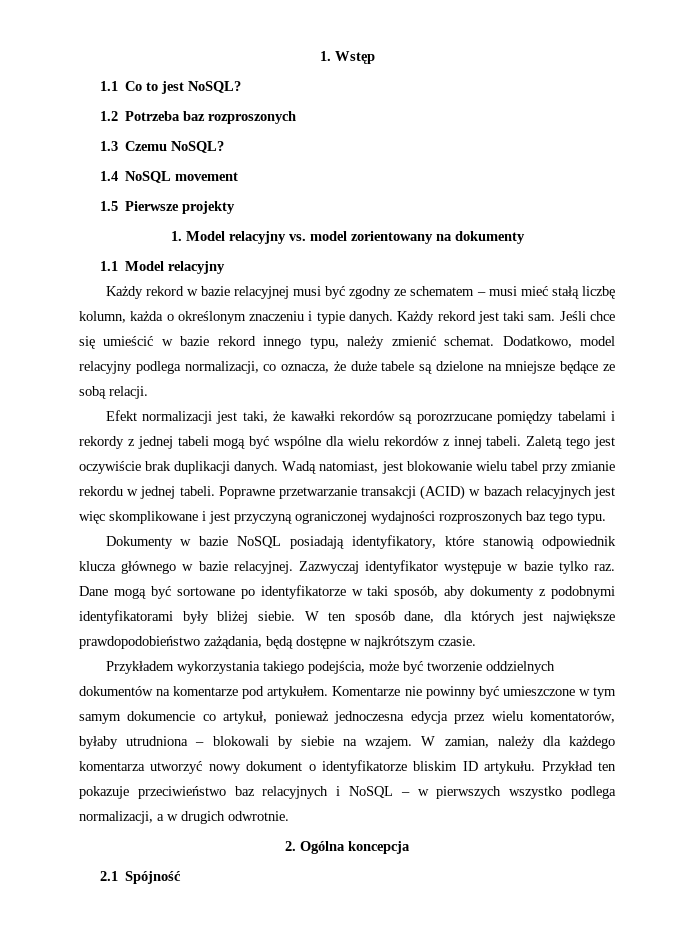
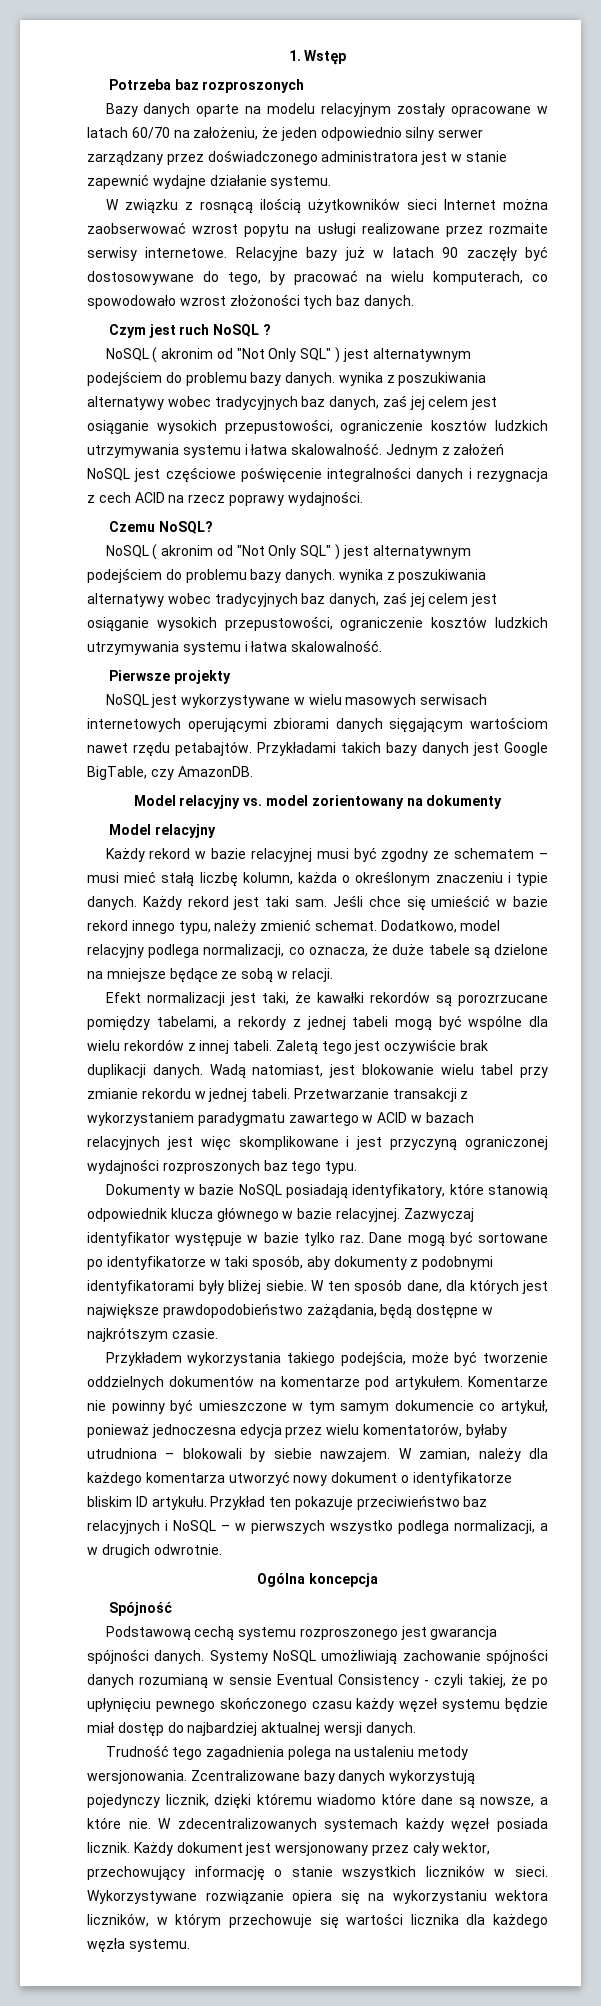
- 1.1 Co to jest NoSQL?
- 1.2 Potrzeba baz rozproszonych
- 1.3 Czemu NoSQL?
- 1.4 NoSQL movement
- 1.5 Pierwsze projekty
- 1. Model relacyjny vs. model zorientowany na dokumenty
- 1.1 Model relacyjny
+ Potrzeba baz rozproszonych
+ Bazy danych oparte na modelu relacyjnym zostały opracowane w latach 60/70 na założeniu, że jeden odpowiednio silny serwer zarządzany przez doświadczonego administratora jest w stanie zapewnić wydajne działanie systemu.
+ W związku z rosnącą ilością użytkowników sieci Internet można zaobserwować wzrost popytu na usługi realizowane przez rozmaite serwisy internetowe. Relacyjne bazy już w latach 90 zaczęły być dostosowywane do tego, by pracować na wielu komputerach, co spowodowało wzrost złożoności tych baz danych.
+ Czym jest ruch NoSQL ?
+ NoSQL ( akronim od "Not Only SQL" ) jest alternatywnym podejściem do problemu bazy danych. wynika z poszukiwania alternatywy wobec tradycyjnych baz danych, zaś jej celem jest osiąganie wysokich przepustowości, ograniczenie kosztów ludzkich utrzymywania systemu i łatwa skalowalność. Jednym z założeń NoSQL jest częściowe poświęcenie integralności danych i rezygnacja z cech ACID na rzecz poprawy wydajności.
+ Czemu NoSQL?
+ NoSQL ( akronim od "Not Only SQL" ) jest alternatywnym podejściem do problemu bazy danych. wynika z poszukiwania alternatywy wobec tradycyjnych baz danych, zaś jej celem jest osiąganie wysokich przepustowości, ograniczenie kosztów ludzkich utrzymywania systemu i łatwa skalowalność.
+ Pierwsze projekty
+ NoSQL jest wykorzystywane w wielu masowych serwisach internetowych operującymi zbiorami danych sięgającym wartościom nawet rzędu petabajtów. Przykładami takich bazy danych jest Google BigTable, czy AmazonDB.
+ Model relacyjny vs. model zorientowany na dokumenty
+ Model relacyjny
- Dodatkowo, model relacyjny podlega normalizacji, co oznacza, że duże tabele są dzielone na mniejsze będące ze sobą relacji.
+ Dodatkowo, model relacyjny podlega normalizacji, co oznacza, że duże tabele są dzielone na mniejsze będące ze sobą w relacji.
- Efekt normalizacji jest taki, że kawałki rekordów są porozrzucane pomiędzy tabelami i rekordy z jednej tabeli mogą być wspólne dla wielu rekordów z innej tabeli.
+ Efekt normalizacji jest taki, że kawałki rekordów są porozrzucane pomiędzy tabelami, a rekordy z jednej tabeli mogą być wspólne dla wielu rekordów z innej tabeli.
- Poprawne przetwarzanie transakcji (ACID) w bazach relacyjnych jest więc skomplikowane i jest przyczyną ograniczonej wydajności rozproszonych baz tego typu.
+ Przetwarzanie transakcji z wykorzystaniem paradygmatu zawartego w ACID w bazach relacyjnych jest więc skomplikowane i jest przyczyną ograniczonej wydajności rozproszonych baz tego typu.
- Komentarze nie powinny być umieszczone w tym samym dokumencie co artykuł, ponieważ jednoczesna edycja przez wielu komentatorów, byłaby utrudniona – blokowali by siebie na wzajem.
+ Komentarze nie powinny być umieszczone w tym samym dokumencie co artykuł, ponieważ jednoczesna edycja przez wielu komentatorów, byłaby utrudniona – blokowali by siebie nawzajem.
- 2. Ogólna koncepcja
+ Ogólna koncepcja
- 2.1 Spójność
+ Spójność
+ Podstawową cechą systemu rozproszonego jest gwarancja spójności danych. Systemy NoSQL umożliwiają zachowanie spójności danych rozumianą w sensie Eventual Consistency - czyli takiej, że po upłynięciu pewnego skończonego czasu każdy węzeł systemu będzie miał dostęp do najbardziej aktualnej wersji danych.
+ Trudność tego zagadnienia polega na ustaleniu metody wersjonowania. Zcentralizowane bazy danych wykorzystują pojedynczy licznik, dzięki któremu wiadomo które dane są nowsze, a które nie. W zdecentralizowanych systemach każdy węzeł posiada licznik. Każdy dokument jest wersjonowany przez cały wektor, przechowujący informację o stanie wszystkich liczników w sieci. Wykorzystywane rozwiązanie opiera się na wykorzystaniu wektora liczników, w którym przechowuje się wartości licznika dla każdego węzła systemu.

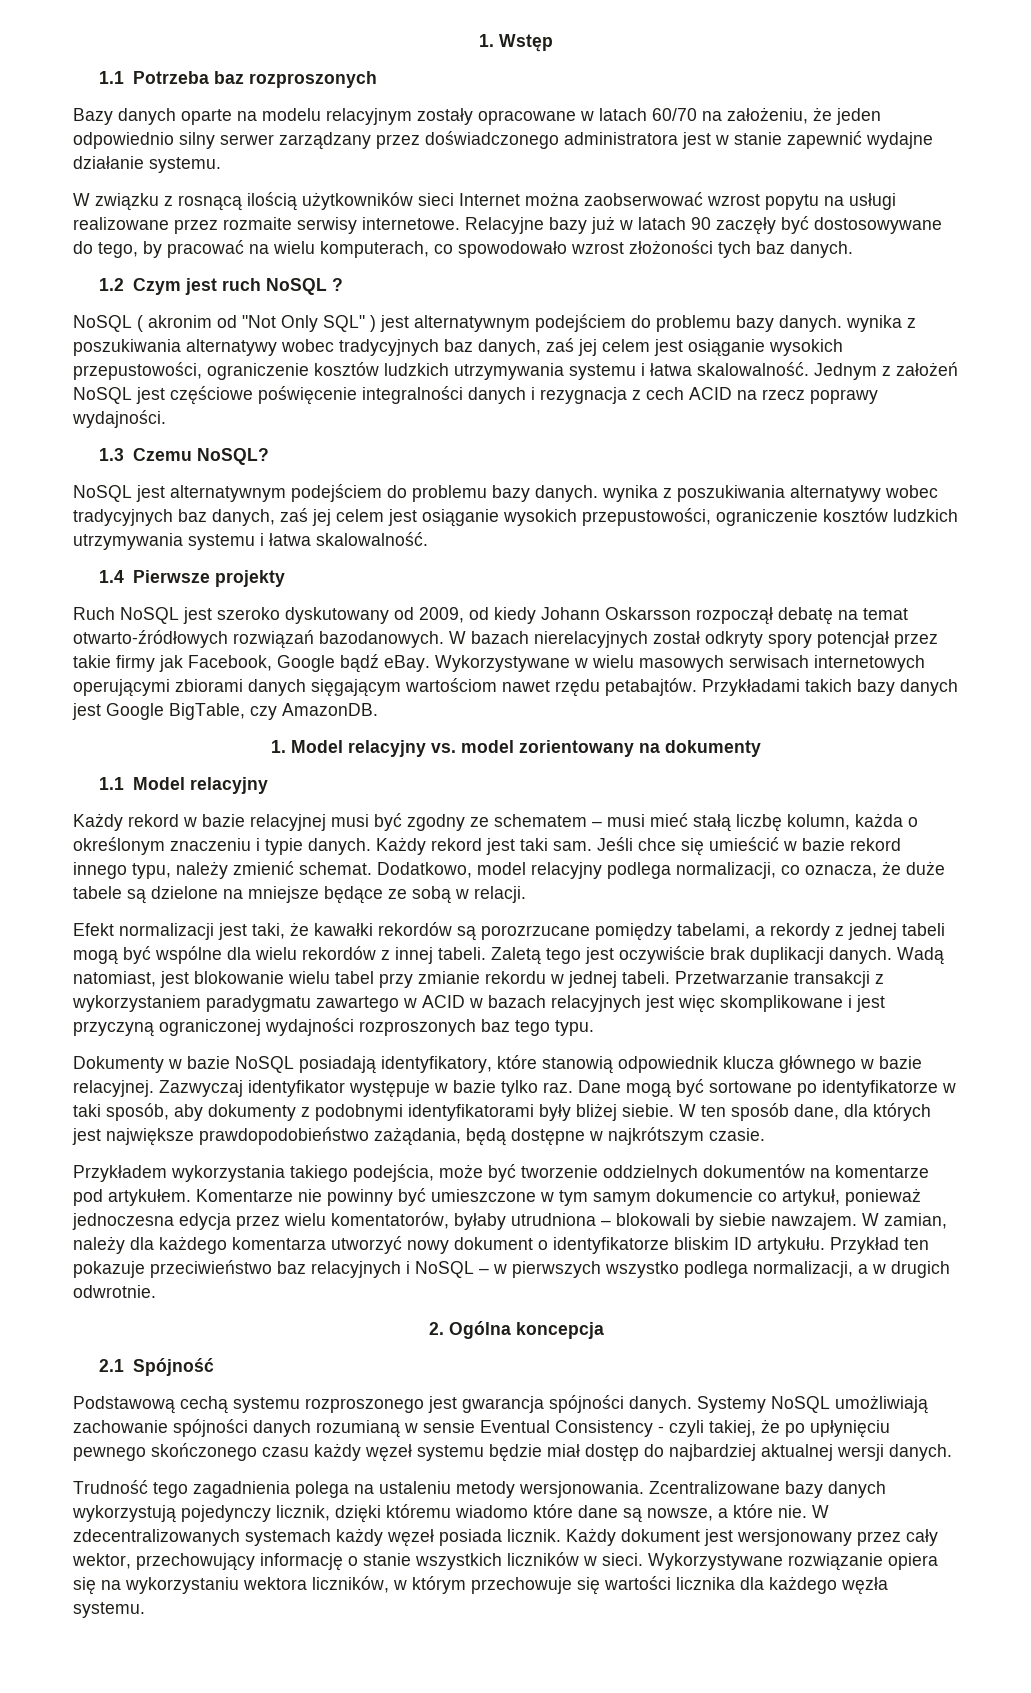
- Potrzeba baz rozproszonych
+ 1.1 Potrzeba baz rozproszonych
- Czym jest ruch NoSQL ?
+ 1.2 Czym jest ruch NoSQL ?
- Czemu NoSQL?
- NoSQL ( akronim od "Not Only SQL" ) jest alternatywnym podejściem do problemu bazy danych. wynika z poszukiwania alternatywy wobec tradycyjnych baz danych, zaś jej celem jest osiąganie wysokich przepustowości, ograniczenie kosztów ludzkich utrzymywania systemu i łatwa skalowalność.
+ 1.3 Czemu NoSQL?
+ NoSQL jest alternatywnym podejściem do problemu bazy danych. wynika z poszukiwania alternatywy wobec tradycyjnych baz danych, zaś jej celem jest osiąganie wysokich przepustowości, ograniczenie kosztów ludzkich utrzymywania systemu i łatwa skalowalność.
- Pierwsze projekty
+ 1.4 Pierwsze projekty
- NoSQL jest wykorzystywane w wielu masowych serwisach internetowych operującymi zbiorami danych sięgającym wartościom nawet rzędu petabajtów.
+ Ruch NoSQL jest szeroko dyskutowany od 2009, od kiedy Johann Oskarsson rozpoczął debatę na temat otwarto-źródłowych rozwiązań bazodanowych. W bazach nierelacyjnych został odkryty spory potencjał przez takie firmy jak Facebook, Google bądź eBay. Wykorzystywane w wielu masowych serwisach internetowych operującymi zbiorami danych sięgającym wartościom nawet rzędu petabajtów.
- Model relacyjny vs. model zorientowany na dokumenty
- Model relacyjny
+ 1. Model relacyjny vs. model zorientowany na dokumenty
+ 1.1 Model relacyjny
- Ogólna koncepcja
+ 2. Ogólna koncepcja
- Spójność
+ 2.1 Spójność

